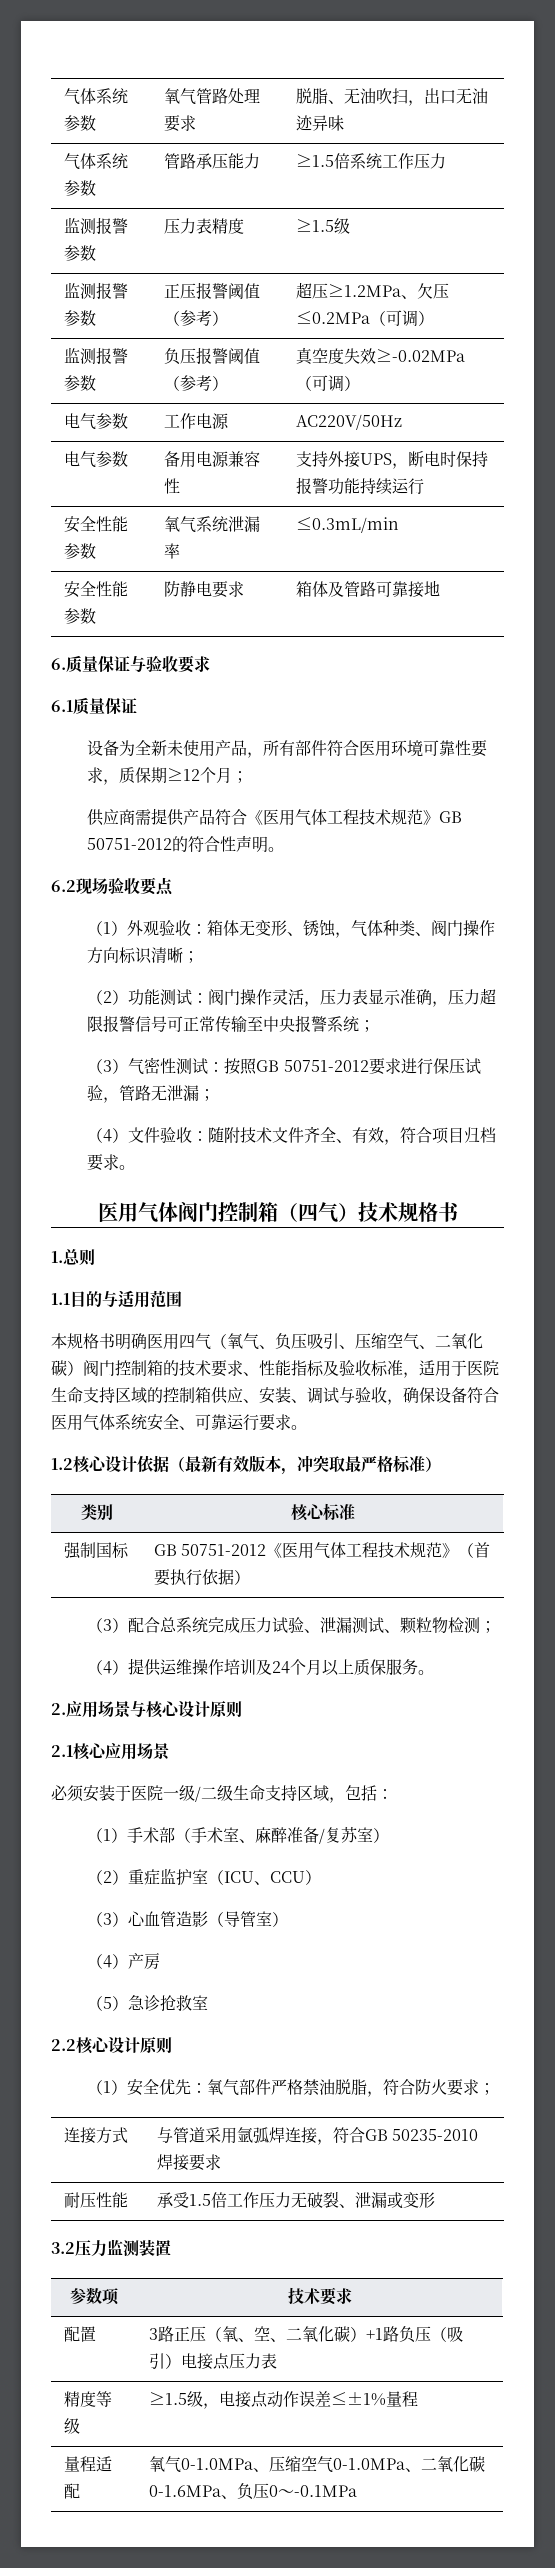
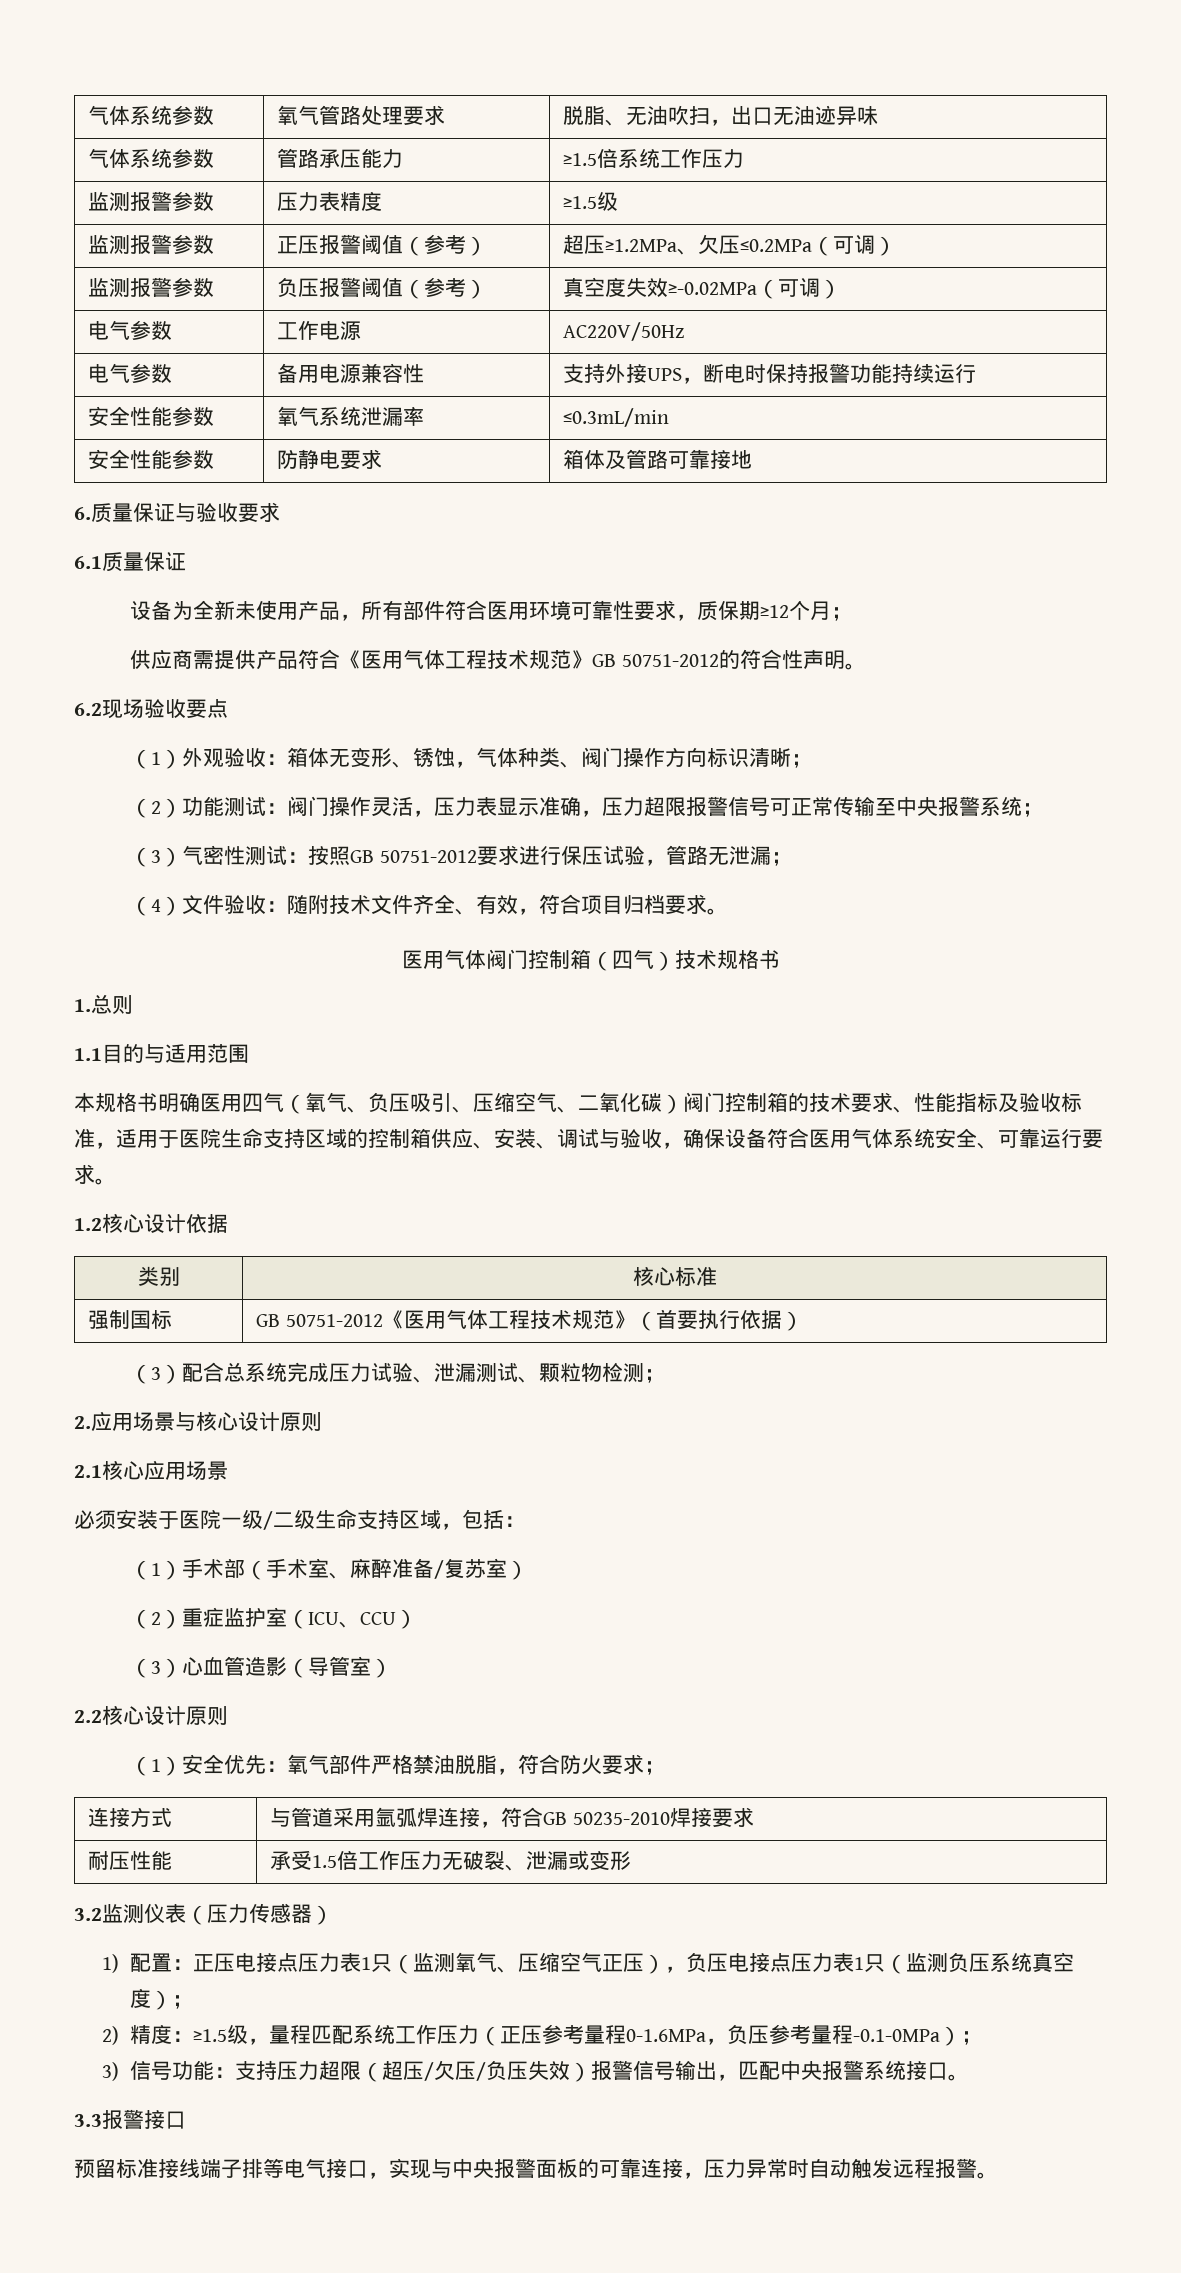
- 1.2核心设计依据（最新有效版本，冲突取最严格标准）
+ 1.2核心设计依据
- （4）提供运维操作培训及24个月以上质保服务。
- （4）产房
- （5）急诊抢救室
- 3.2压力监测装置
- 参数项 | 技术要求
- 配置 | 3路正压（氧、空、二氧化碳）+1路负压（吸引）电接点压力表
- 精度等级 | ≥1.5级，电接点动作误差≤±1%量程
- 量程适配 | 氧气0-1.0MPa、压缩空气0-1.0MPa、二氧化碳0-1.6MPa、负压0～-0.1MPa
+ 3.2监测仪表（压力传感器）
+ 1)配置：正压电接点压力表1只（监测氧气、压缩空气正压），负压电接点压力表1只（监测负压系统真空度）；
+ 2)精度：≥1.5级，量程匹配系统工作压力（正压参考量程0-1.6MPa，负压参考量程-0.1-0MPa）；
+ 3)信号功能：支持压力超限（超压/欠压/负压失效）报警信号输出，匹配中央报警系统接口。
+ 3.3报警接口
+ 预留标准接线端子排等电气接口，实现与中央报警面板的可靠连接，压力异常时自动触发远程报警。

